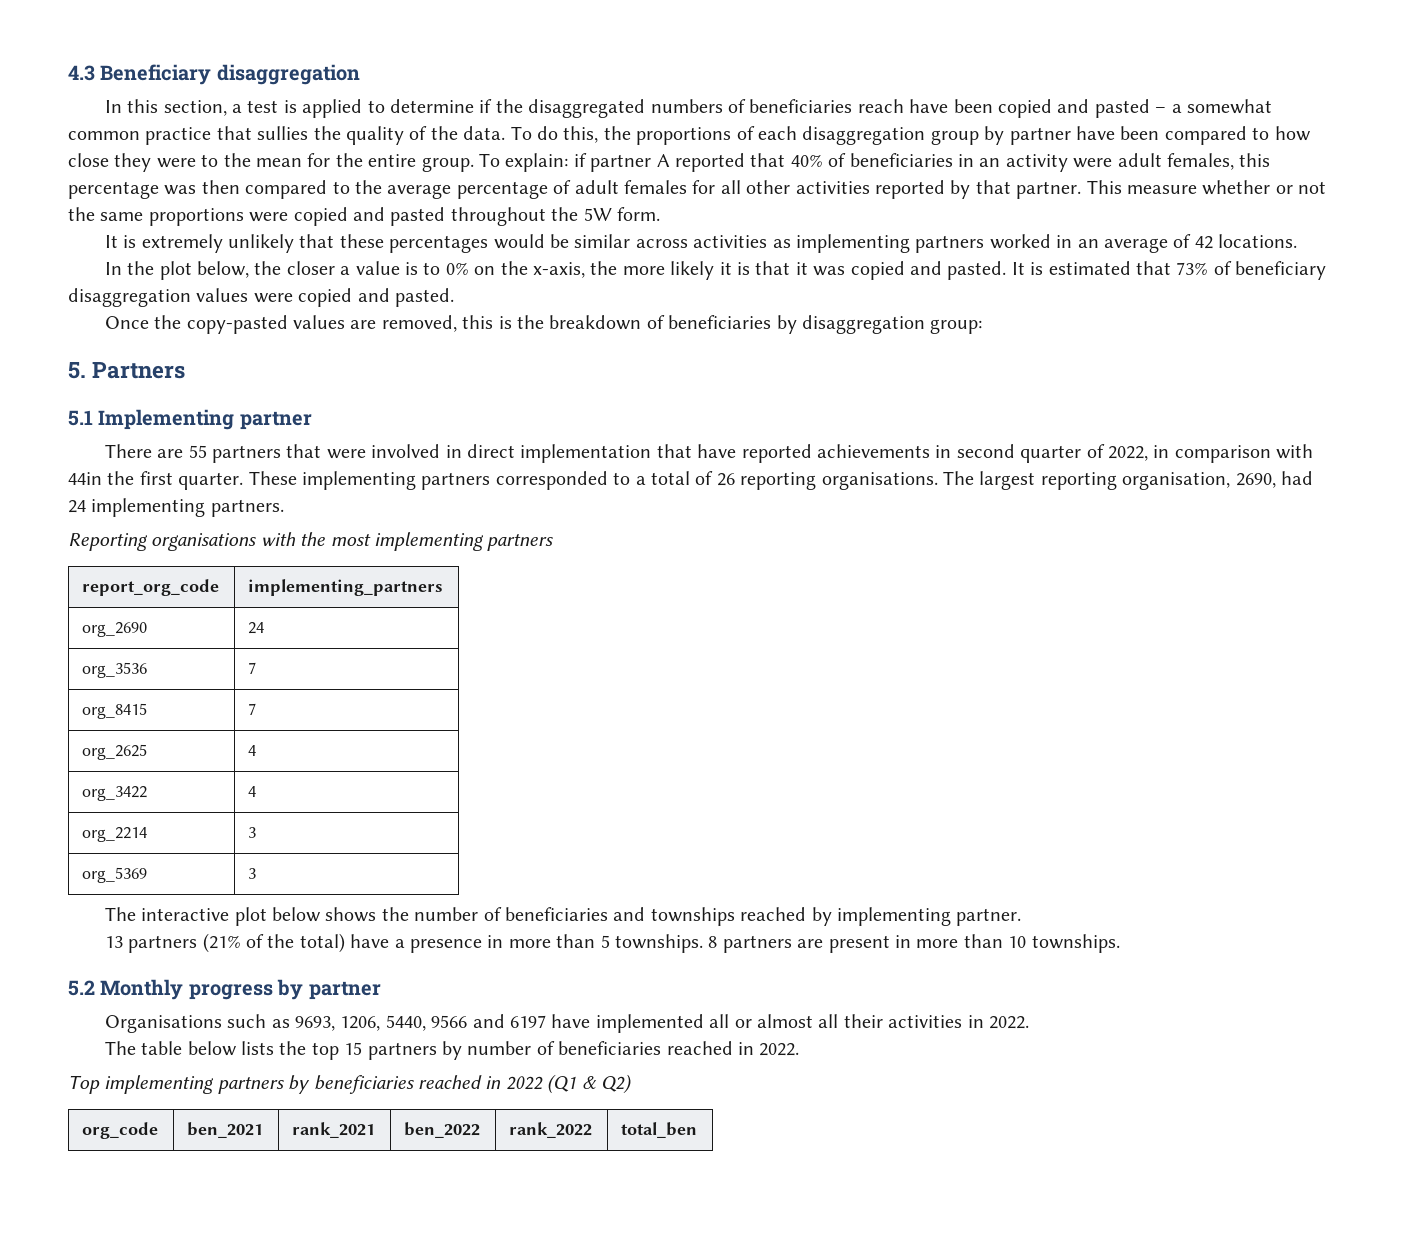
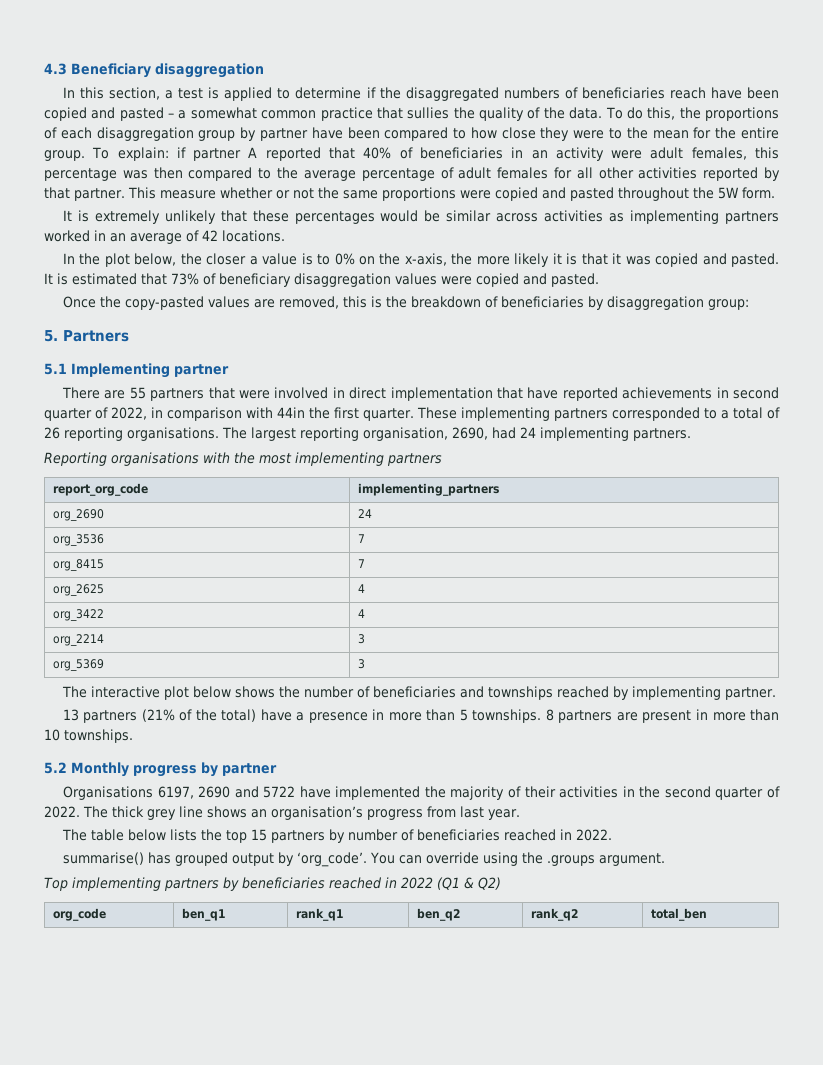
- Organisations such as 9693, 1206, 5440, 9566 and 6197 have implemented all or almost all their activities in 2022.
+ Organisations 6197, 2690 and 5722 have implemented the majority of their activities in the second quarter of 2022. The thick grey line shows an organisation’s progress from last year.
+ summarise() has grouped output by ‘org_code’. You can override using the .groups argument.
- org_code | ben_2021 | rank_2021 | ben_2022 | rank_2022 | total_ben
+ org_code | ben_q1 | rank_q1 | ben_q2 | rank_q2 | total_ben

